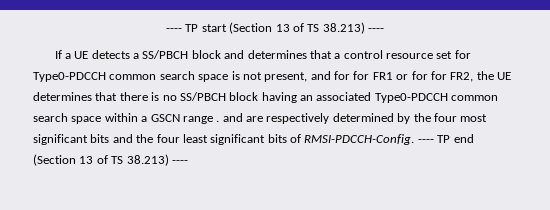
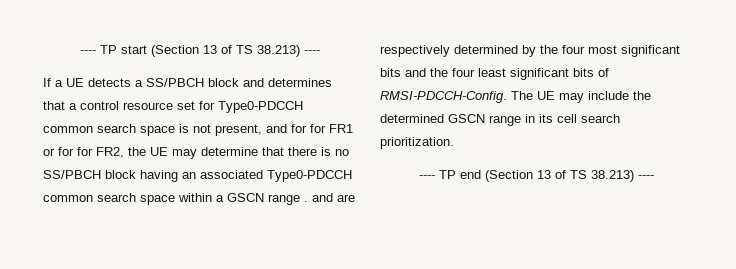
- If a UE detects a SS/PBCH block and determines that a control resource set for Type0-PDCCH common search space is not present, and for for FR1 or for for FR2, the UE determines that there is no SS/PBCH block having an associated Type0-PDCCH common search space within a GSCN range . and are respectively determined by the four most significant bits and the four least significant bits of RMSI-PDCCH-Config. ---- TP end (Section 13 of TS 38.213) ----
+ If a UE detects a SS/PBCH block and determines that a control resource set for Type0-PDCCH common search space is not present, and for for FR1 or for for FR2, the UE may determine that there is no SS/PBCH block having an associated Type0-PDCCH common search space within a GSCN range . and are respectively determined by the four most significant bits and the four least significant bits of RMSI-PDCCH-Config. The UE may include the determined GSCN range in its cell search prioritization.
+ ---- TP end (Section 13 of TS 38.213) ----

